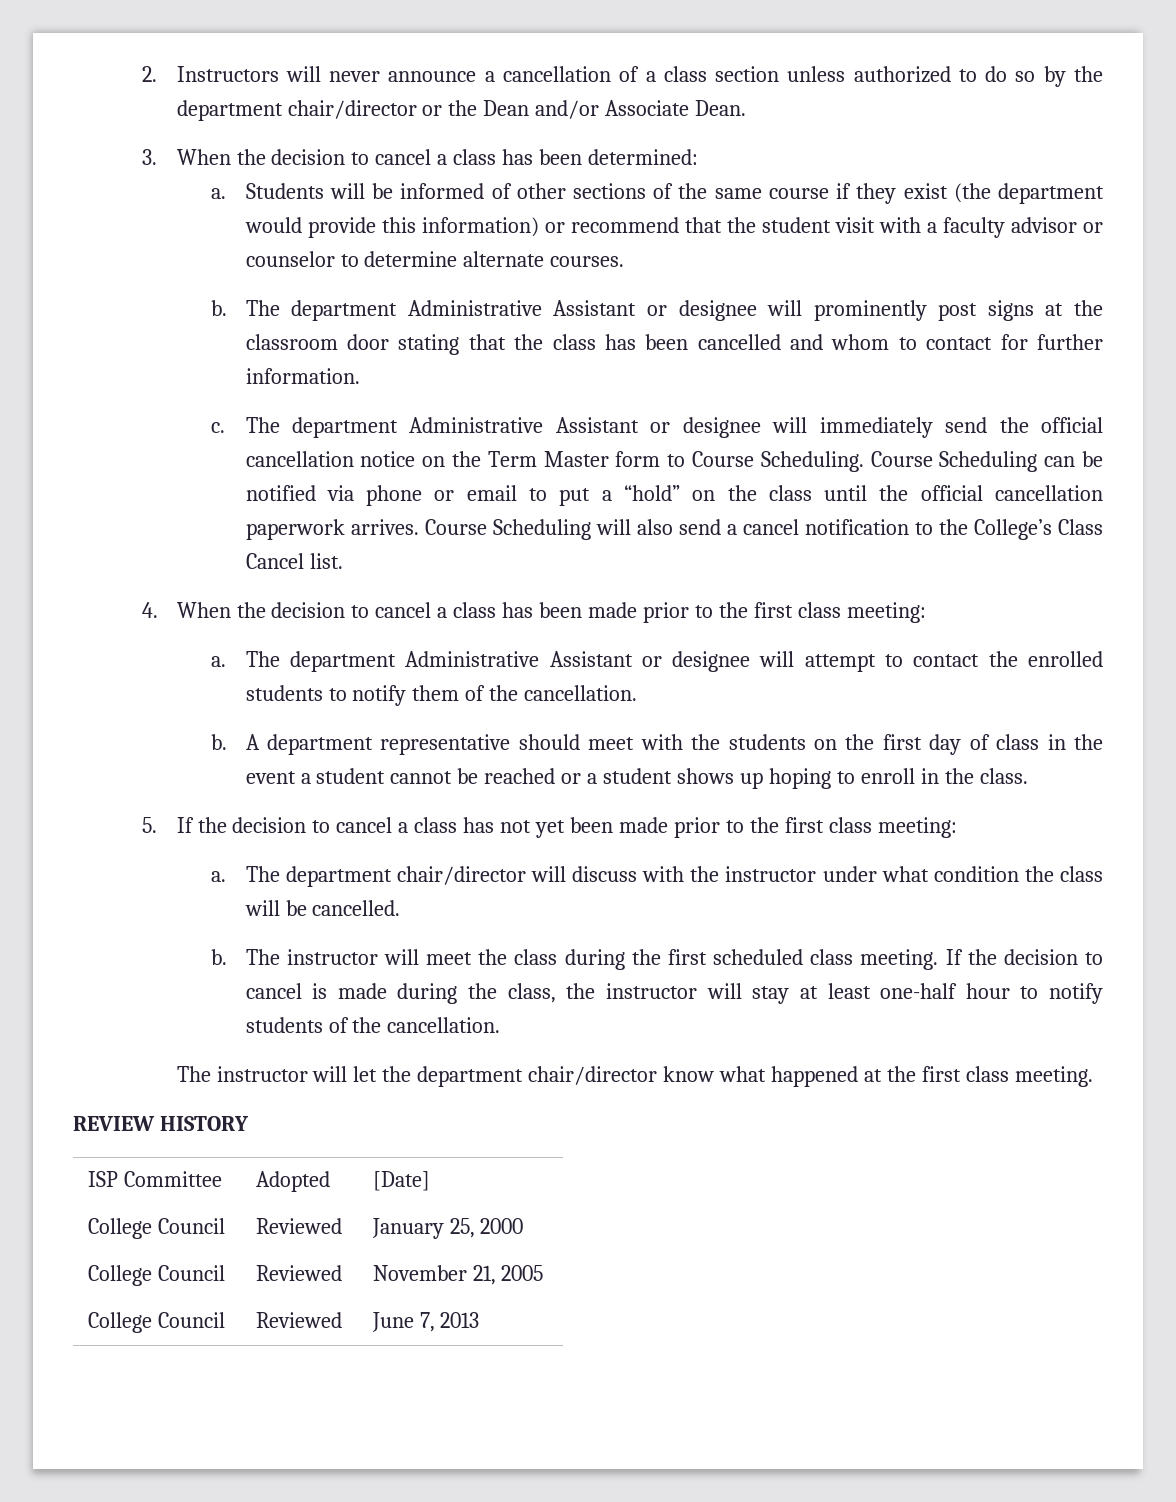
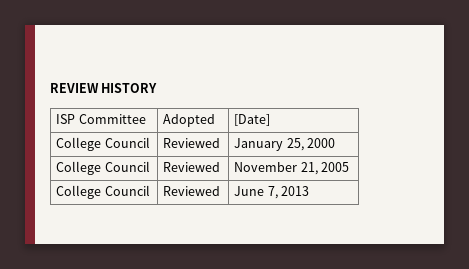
- 2. Instructors will never announce a cancellation of a class section unless authorized to do so by the department chair/director or the Dean and/or Associate Dean.
- 3. When the decision to cancel a class has been determined:
- a. Students will be informed of other sections of the same course if they exist (the department would provide this information) or recommend that the student visit with a faculty advisor or counselor to determine alternate courses.
- b. The department Administrative Assistant or designee will prominently post signs at the classroom door stating that the class has been cancelled and whom to contact for further information.
- c. The department Administrative Assistant or designee will immediately send the official cancellation notice on the Term Master form to Course Scheduling. Course Scheduling can be notified via phone or email to put a “hold” on the class until the official cancellation paperwork arrives. Course Scheduling will also send a cancel notification to the College’s Class Cancel list.
- 4. When the decision to cancel a class has been made prior to the first class meeting:
- a. The department Administrative Assistant or designee will attempt to contact the enrolled students to notify them of the cancellation.
- b. A department representative should meet with the students on the first day of class in the event a student cannot be reached or a student shows up hoping to enroll in the class.
- 5. If the decision to cancel a class has not yet been made prior to the first class meeting:
- a. The department chair/director will discuss with the instructor under what condition the class will be cancelled.
- b. The instructor will meet the class during the first scheduled class meeting. If the decision to cancel is made during the class, the instructor will stay at least one-half hour to notify students of the cancellation.
- The instructor will let the department chair/director know what happened at the first class meeting.

